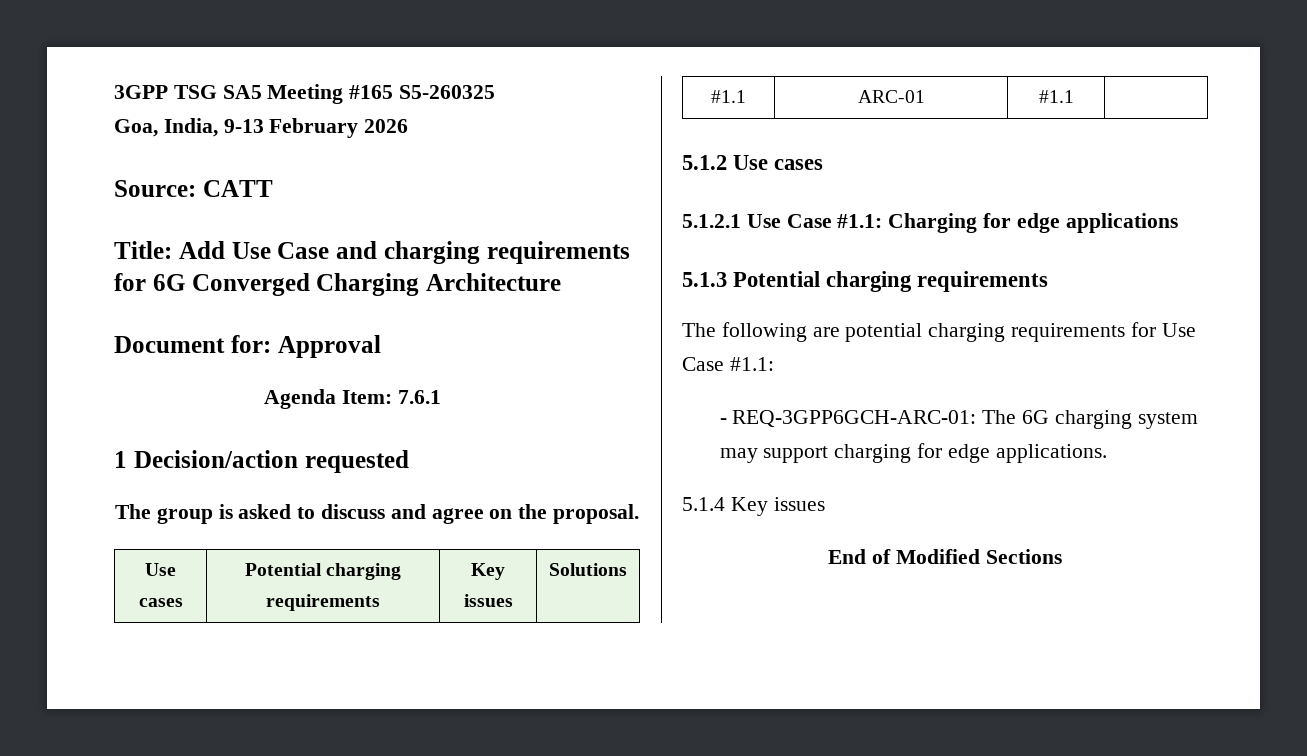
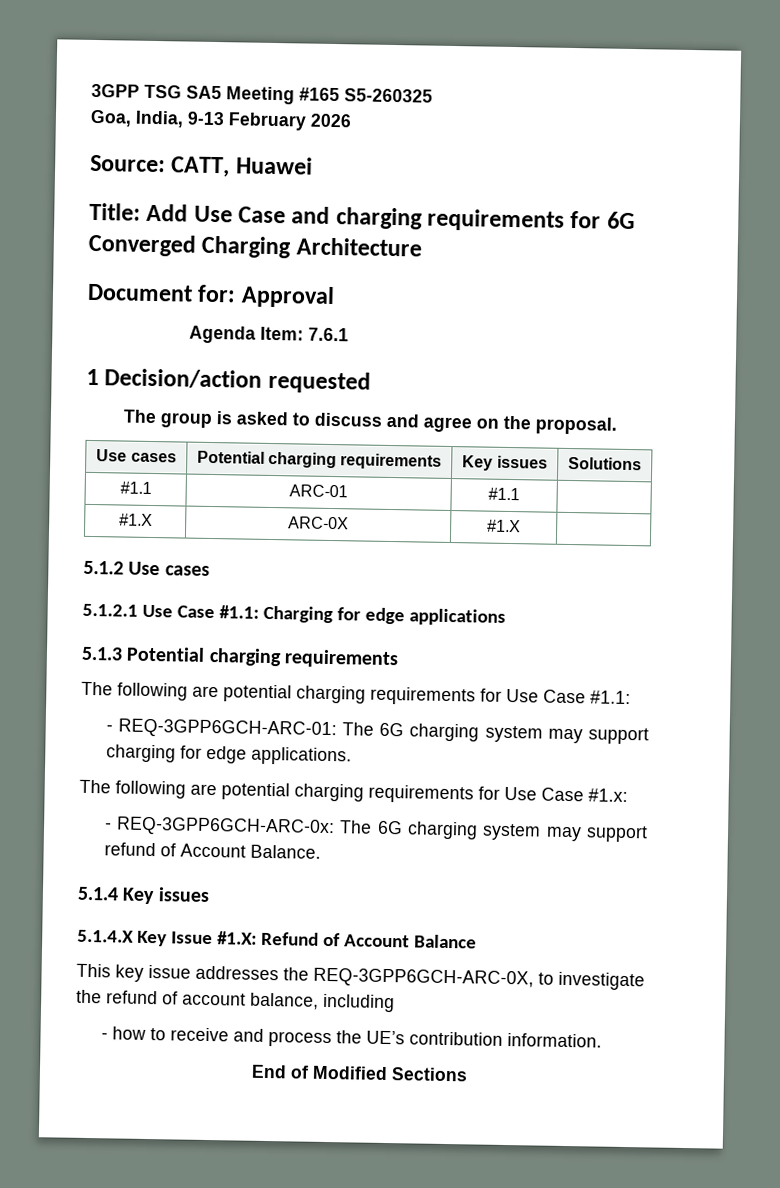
- Source: CATT
+ Source: CATT, Huawei
+ #1.X | ARC-0X | #1.X |
+ The following are potential charging requirements for Use Case #1.x:
+ - REQ-3GPP6GCH-ARC-0x: The 6G charging system may support refund of Account Balance.
  5.1.4 Key issues
+ 5.1.4.X Key Issue #1.X: Refund of Account Balance
+ This key issue addresses the REQ-3GPP6GCH-ARC-0X, to investigate the refund of account balance, including
+ - how to receive and process the UE’s contribution information.

